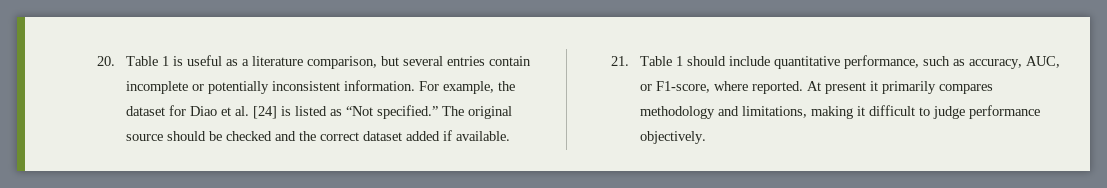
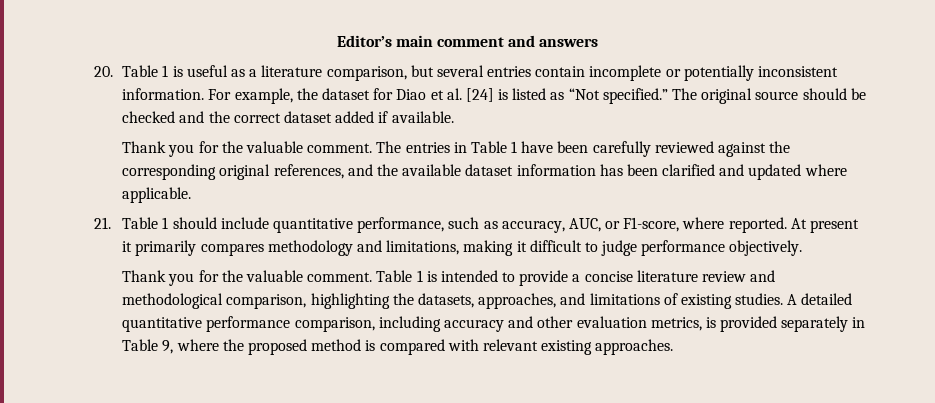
+ Editor’s main comment and answers
+ Thank you for the valuable comment. The entries in Table 1 have been carefully reviewed against the corresponding original references, and the available dataset information has been clarified and updated where applicable.
+ Thank you for the valuable comment. Table 1 is intended to provide a concise literature review and methodological comparison, highlighting the datasets, approaches, and limitations of existing studies. A detailed quantitative performance comparison, including accuracy and other evaluation metrics, is provided separately in Table 9, where the proposed method is compared with relevant existing approaches.

